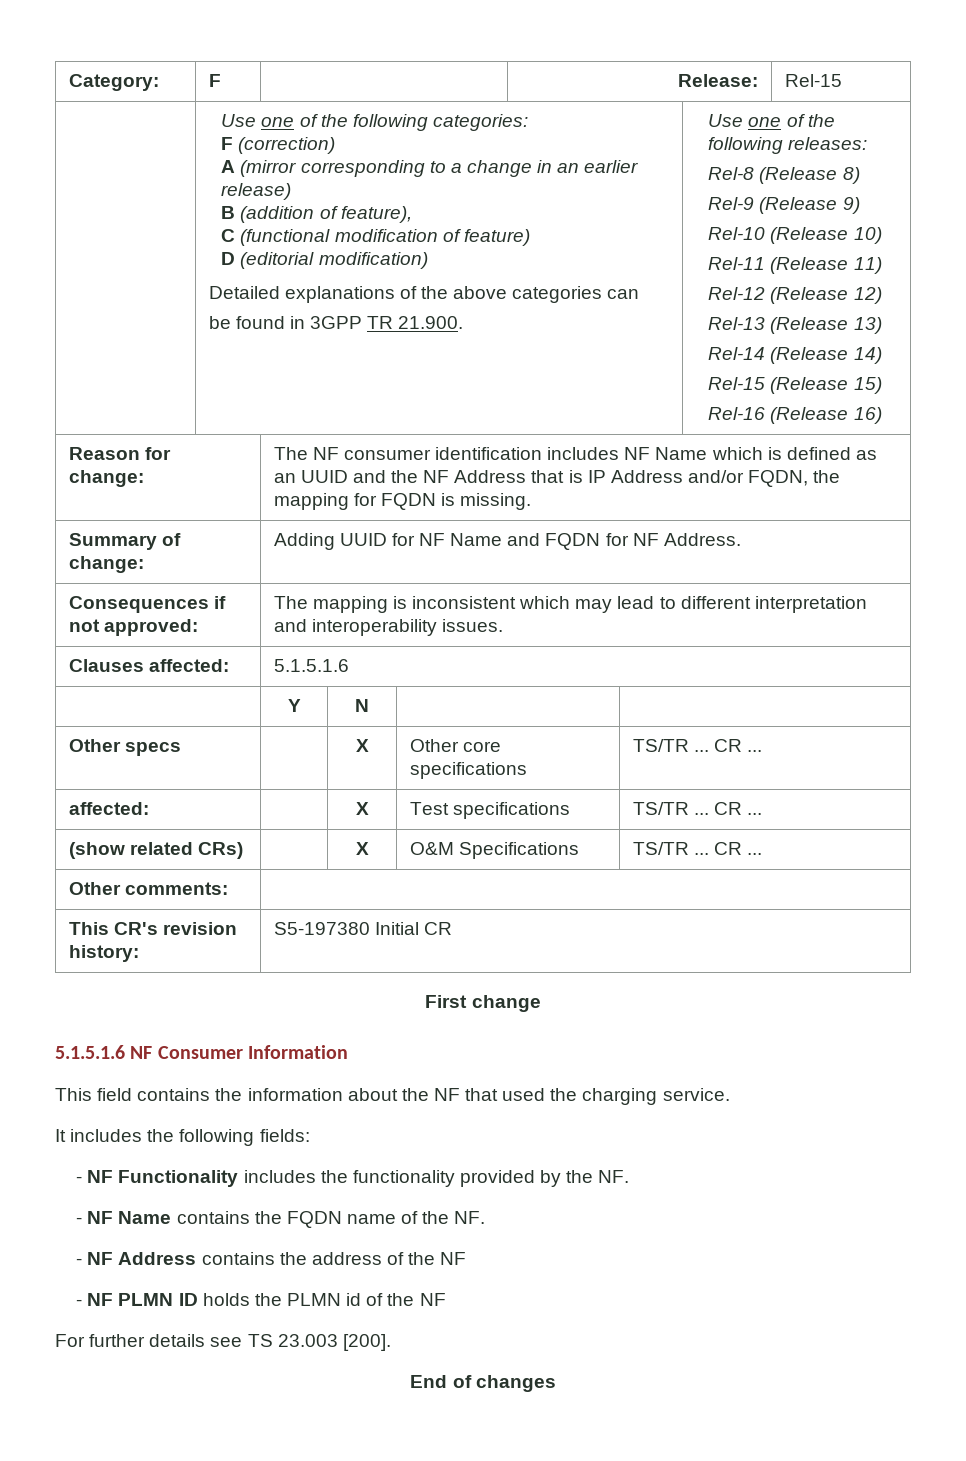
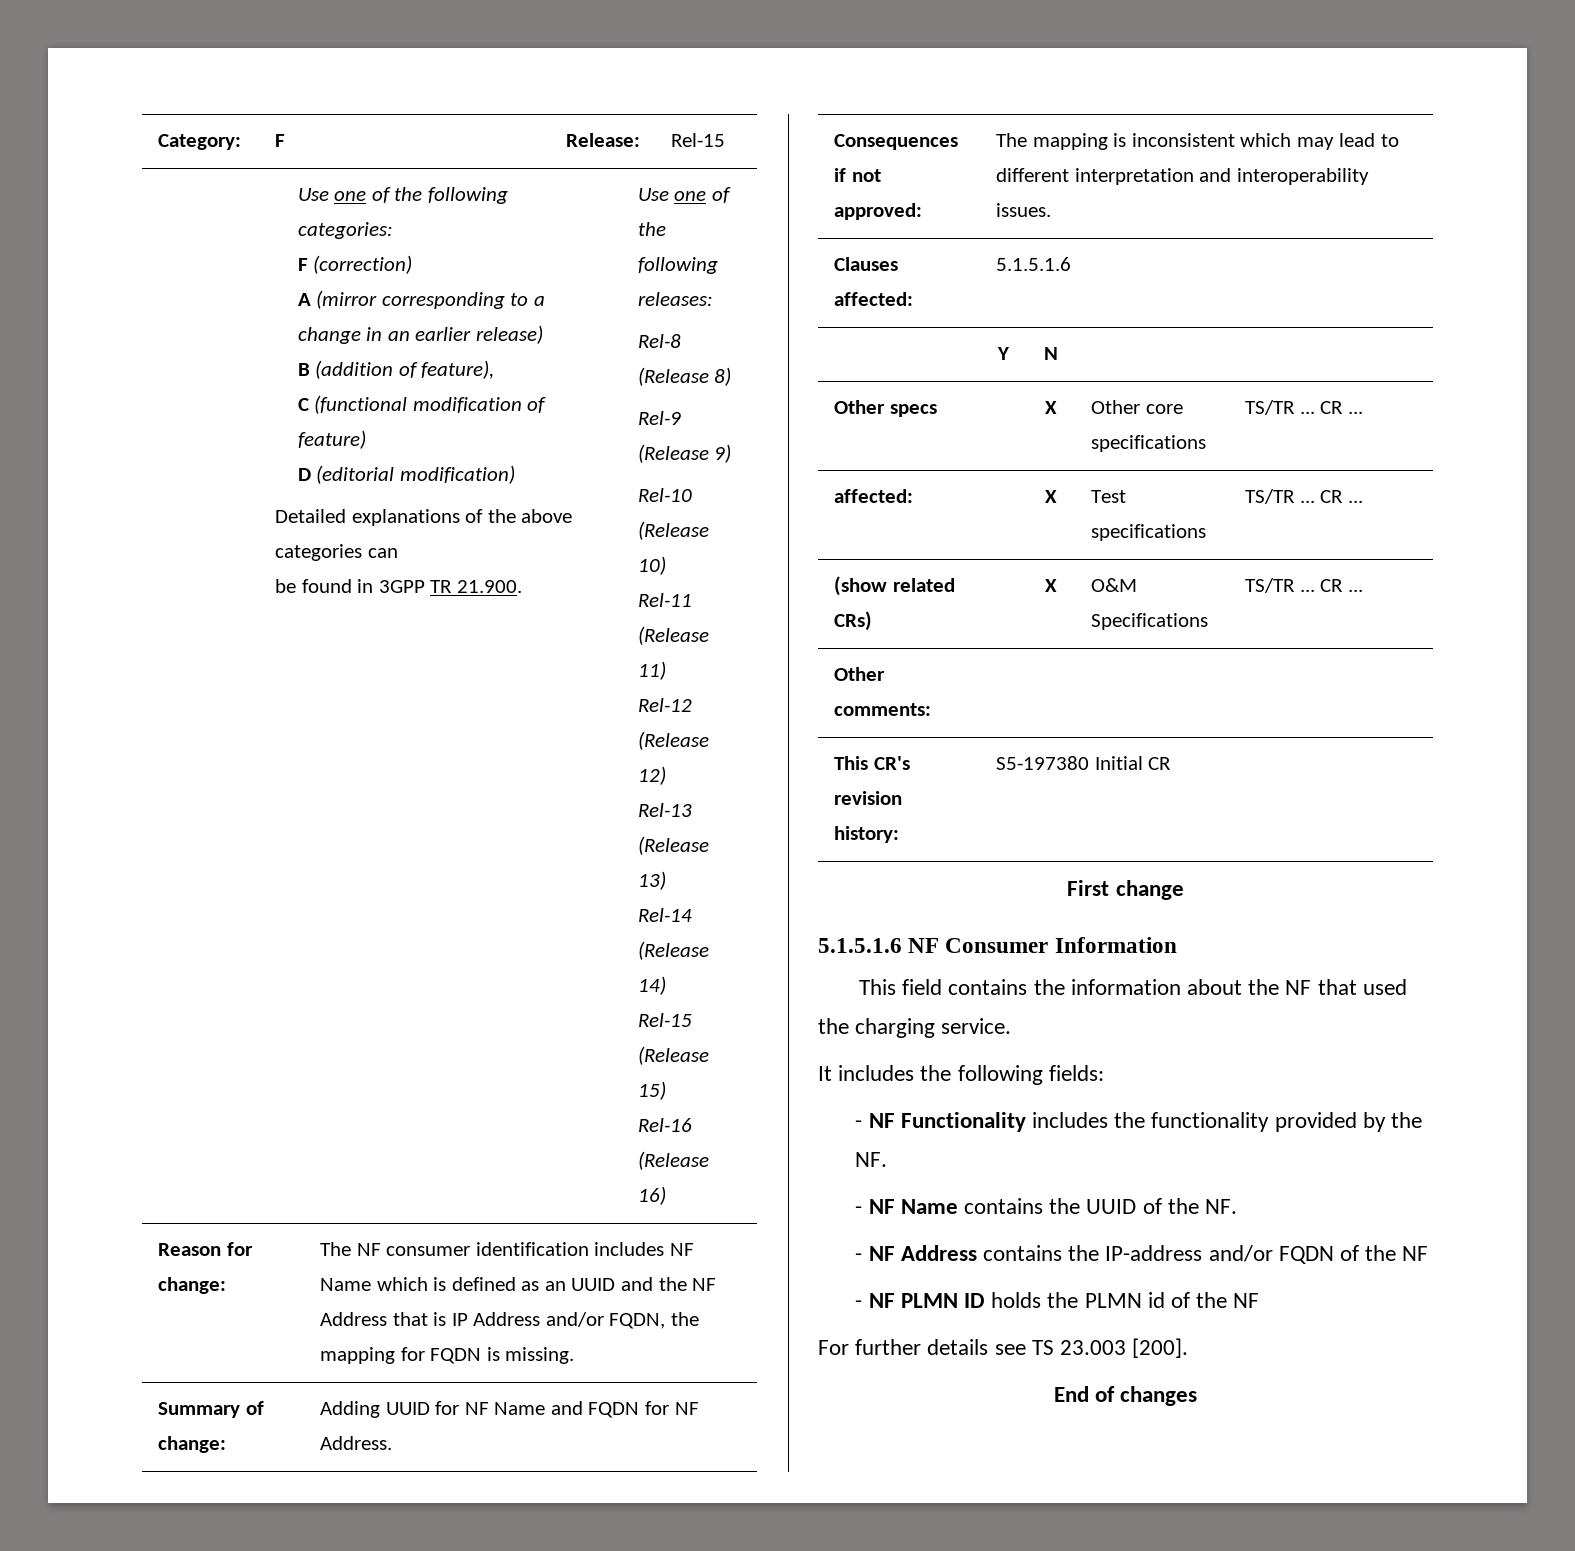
- - NF Name contains the FQDN name of the NF.
+ - NF Name contains the UUID of the NF.
- - NF Address contains the address of the NF
+ - NF Address contains the IP-address and/or FQDN of the NF

